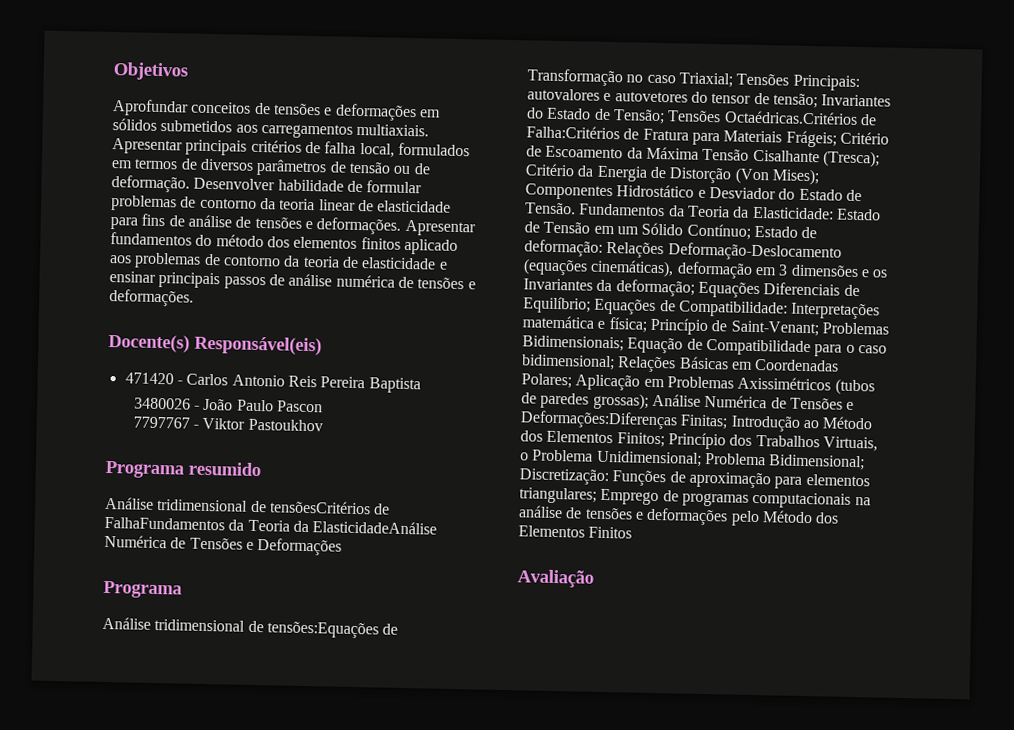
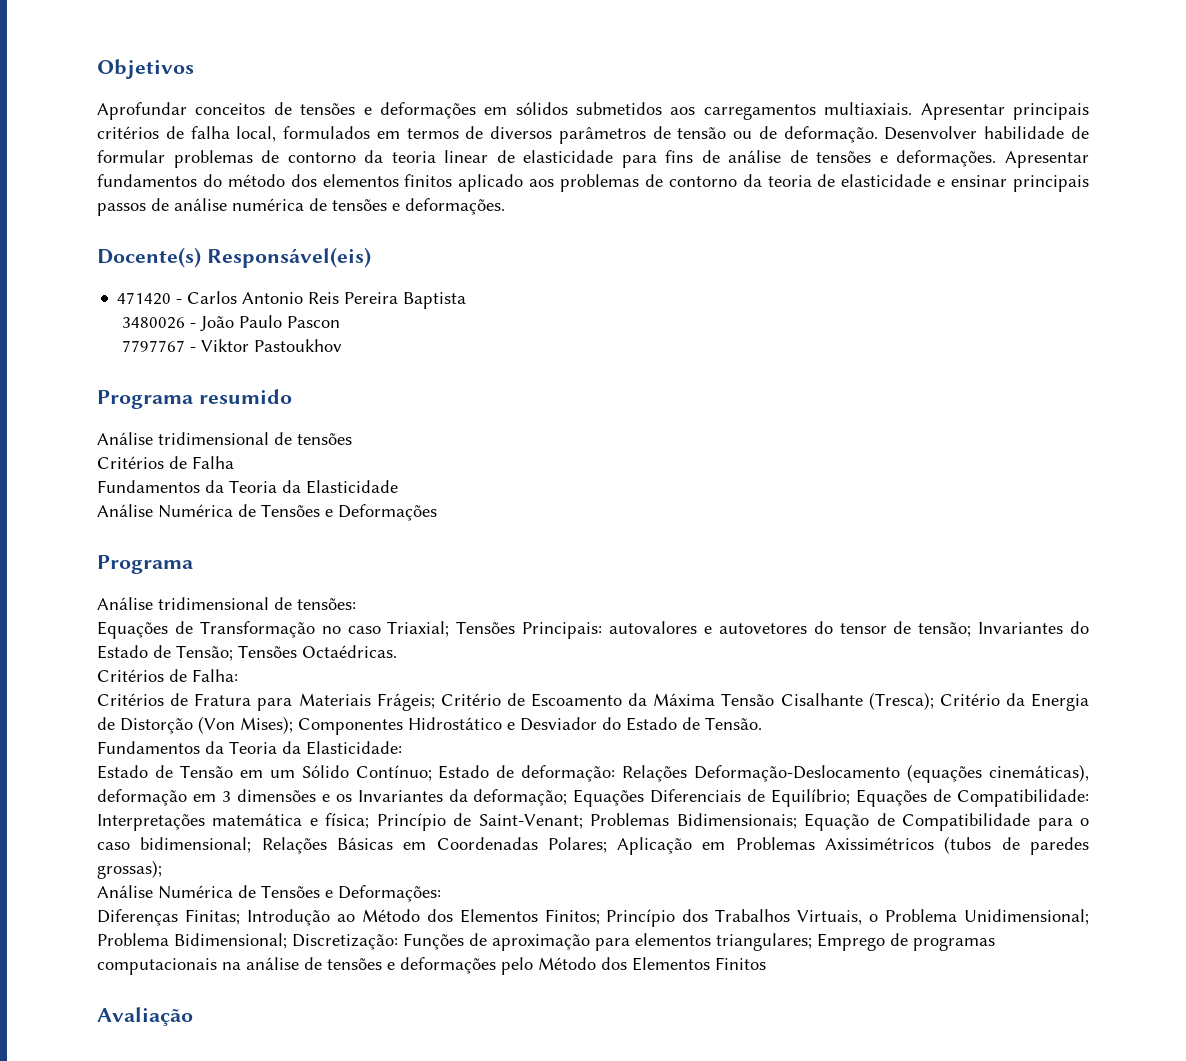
- Análise tridimensional de tensõesCritérios de FalhaFundamentos da Teoria da ElasticidadeAnálise Numérica de Tensões e Deformações
+ Análise tridimensional de tensões
+ Critérios de Falha
+ Fundamentos da Teoria da Elasticidade
+ Análise Numérica de Tensões e Deformações
- Análise tridimensional de tensões:Equações de Transformação no caso Triaxial;
+ Análise tridimensional de tensões:
+ Equações de Transformação no caso Triaxial;
- Tensões Octaédricas.Critérios de Falha:Critérios de Fratura para Materiais Frágeis;
+ Tensões Octaédricas.
+ Critérios de Falha:
+ Critérios de Fratura para Materiais Frágeis;
- Componentes Hidrostático e Desviador do Estado de Tensão. Fundamentos da Teoria da Elasticidade: Estado de Tensão em um Sólido Contínuo;
+ Componentes Hidrostático e Desviador do Estado de Tensão.
+ Fundamentos da Teoria da Elasticidade:
+ Estado de Tensão em um Sólido Contínuo;
- Aplicação em Problemas Axissimétricos (tubos de paredes grossas); Análise Numérica de Tensões e Deformações:Diferenças Finitas;
+ Aplicação em Problemas Axissimétricos (tubos de paredes grossas);
+ Análise Numérica de Tensões e Deformações:
+ Diferenças Finitas;

